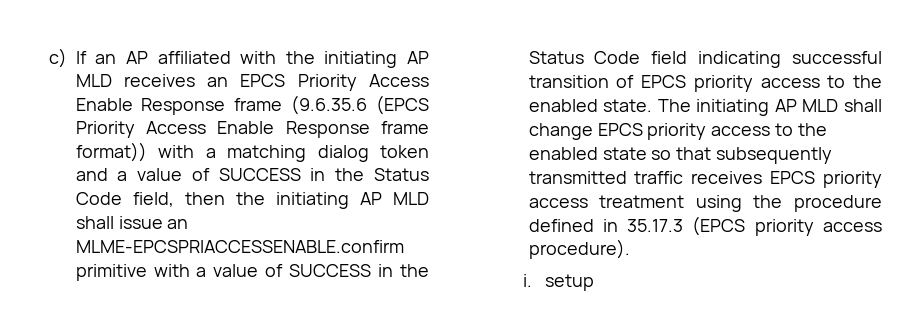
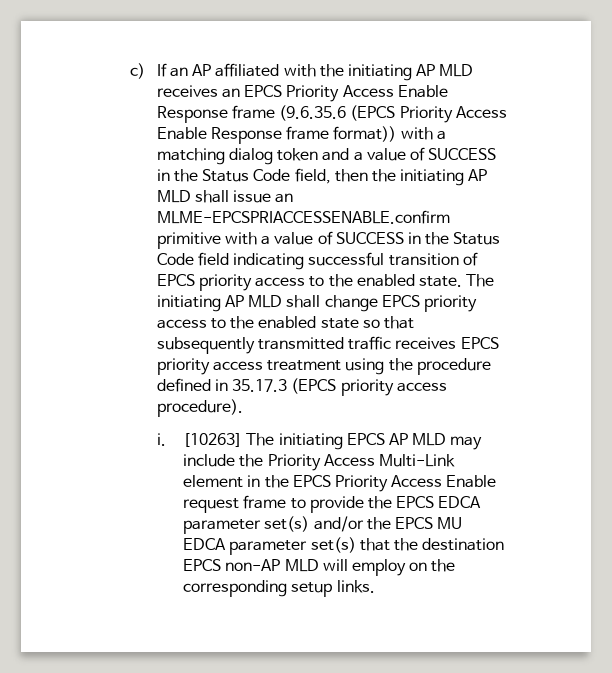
- i. setup
+ i. [10263] The initiating EPCS AP MLD may include the Priority Access Multi-Link element in the EPCS Priority Access Enable request frame to provide the EPCS EDCA parameter set(s) and/or the EPCS MU EDCA parameter set(s) that the destination EPCS non-AP MLD will employ on the corresponding setup links.

